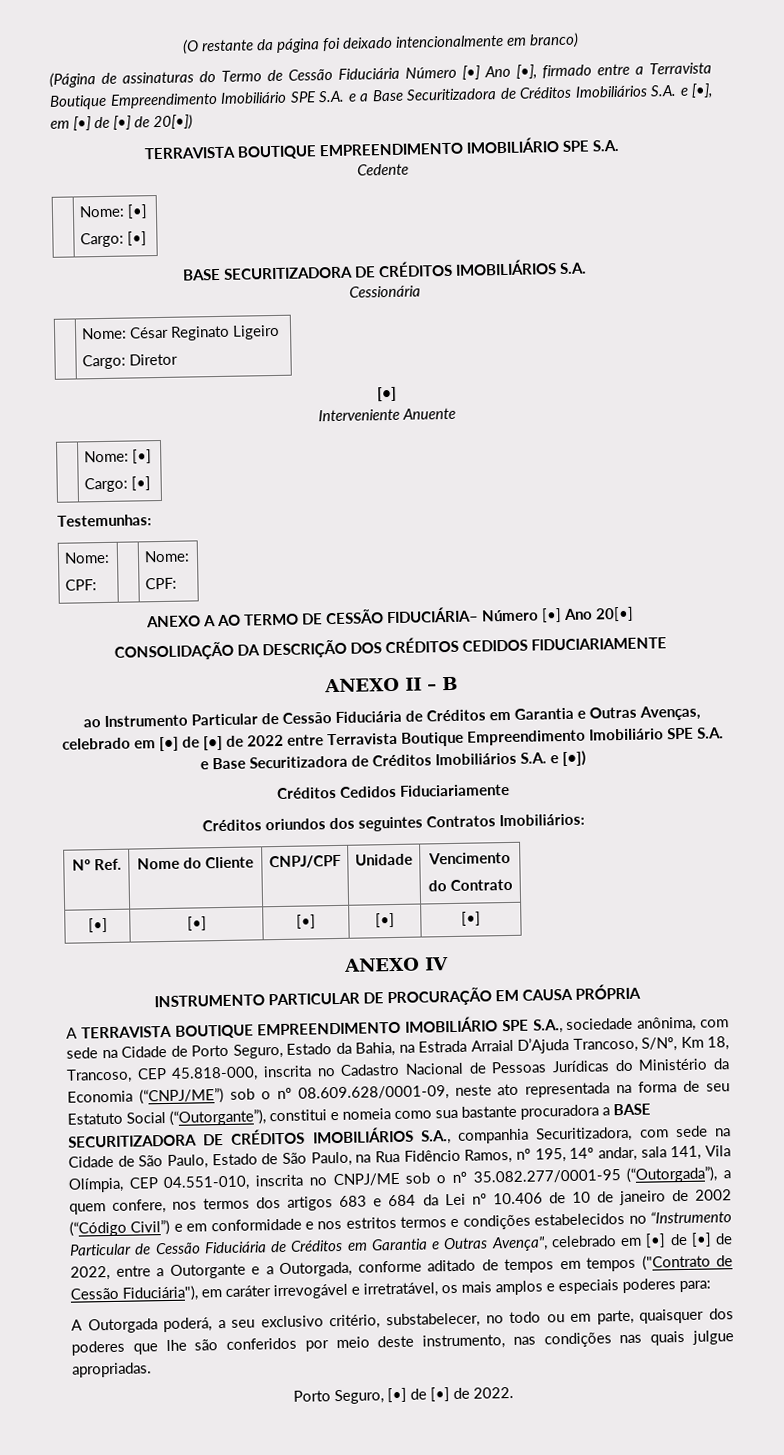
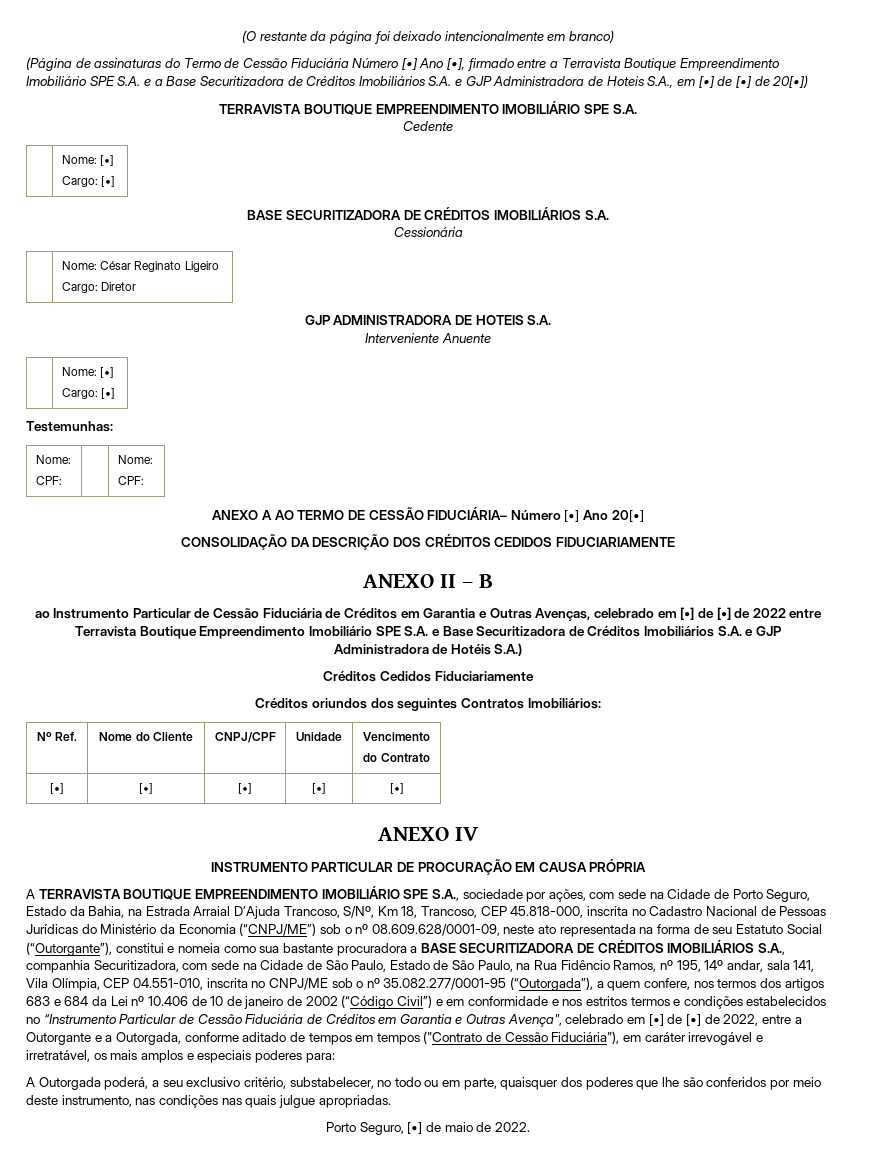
- (Página de assinaturas do Termo de Cessão Fiduciária Número [•] Ano [•], firmado entre a Terravista Boutique Empreendimento Imobiliário SPE S.A. e a Base Securitizadora de Créditos Imobiliários S.A. e [•], em [•] de [•] de 20[•])
+ (Página de assinaturas do Termo de Cessão Fiduciária Número [•] Ano [•], firmado entre a Terravista Boutique Empreendimento Imobiliário SPE S.A. e a Base Securitizadora de Créditos Imobiliários S.A. e GJP Administradora de Hoteis S.A., em [•] de [•] de 20[•])
  | Nome: César Reginato Ligeiro
  Cargo: Diretor
- [•]
+ GJP ADMINISTRADORA DE HOTEIS S.A.
- ao Instrumento Particular de Cessão Fiduciária de Créditos em Garantia e Outras Avenças, celebrado em [•] de [•] de 2022 entre Terravista Boutique Empreendimento Imobiliário SPE S.A. e Base Securitizadora de Créditos Imobiliários S.A. e [•])
+ ao Instrumento Particular de Cessão Fiduciária de Créditos em Garantia e Outras Avenças, celebrado em [•] de [•] de 2022 entre Terravista Boutique Empreendimento Imobiliário SPE S.A. e Base Securitizadora de Créditos Imobiliários S.A. e GJP Administradora de Hotéis S.A.)
- A TERRAVISTA BOUTIQUE EMPREENDIMENTO IMOBILIÁRIO SPE S.A., sociedade anônima, com sede na Cidade de Porto Seguro, Estado da Bahia, na Estrada Arraial D’Ajuda Trancoso, S/Nº, Km 18, Trancoso, CEP 45.818-000, inscrita no Cadastro Nacional de Pessoas Jurídicas do Ministério da Economia (“CNPJ/ME”) sob o nº 08.609.628/0001-09, neste ato representada na forma de seu Estatuto Social (“Outorgante”), constitui e nomeia como sua bastante procuradora a BASE SECURITIZADORA DE CRÉDITOS IMOBILIÁRIOS S.A., companhia Securitizadora, com sede na Cidade de São Paulo, Estado de São Paulo, na Rua Fidêncio Ramos, nº 195, 14º andar, sala 141, Vila Olímpia, CEP 04.551-010, inscrita no CNPJ/ME sob o nº 35.082.277/0001-95 (“Outorgada”), a quem confere, nos termos dos artigos 683 e 684 da Lei nº 10.406 de 10 de janeiro de 2002 (“Código Civil”) e em conformidade e nos estritos termos e condições estabelecidos no “Instrumento Particular de Cessão Fiduciária de Créditos em Garantia e Outras Avença", celebrado em [•] de [•] de 2022, entre a Outorgante e a Outorgada, conforme aditado de tempos em tempos ("Contrato de Cessão Fiduciária"), em caráter irrevogável e irretratável, os mais amplos e especiais poderes para:
+ A TERRAVISTA BOUTIQUE EMPREENDIMENTO IMOBILIÁRIO SPE S.A., sociedade por ações, com sede na Cidade de Porto Seguro, Estado da Bahia, na Estrada Arraial D’Ajuda Trancoso, S/Nº, Km 18, Trancoso, CEP 45.818-000, inscrita no Cadastro Nacional de Pessoas Jurídicas do Ministério da Economia (“CNPJ/ME”) sob o nº 08.609.628/0001-09, neste ato representada na forma de seu Estatuto Social (“Outorgante”), constitui e nomeia como sua bastante procuradora a BASE SECURITIZADORA DE CRÉDITOS IMOBILIÁRIOS S.A., companhia Securitizadora, com sede na Cidade de São Paulo, Estado de São Paulo, na Rua Fidêncio Ramos, nº 195, 14º andar, sala 141, Vila Olímpia, CEP 04.551-010, inscrita no CNPJ/ME sob o nº 35.082.277/0001-95 (“Outorgada”), a quem confere, nos termos dos artigos 683 e 684 da Lei nº 10.406 de 10 de janeiro de 2002 (“Código Civil”) e em conformidade e nos estritos termos e condições estabelecidos no “Instrumento Particular de Cessão Fiduciária de Créditos em Garantia e Outras Avença", celebrado em [•] de [•] de 2022, entre a Outorgante e a Outorgada, conforme aditado de tempos em tempos ("Contrato de Cessão Fiduciária"), em caráter irrevogável e irretratável, os mais amplos e especiais poderes para:
- Porto Seguro, [•] de [•] de 2022.
+ Porto Seguro, [•] de maio de 2022.

